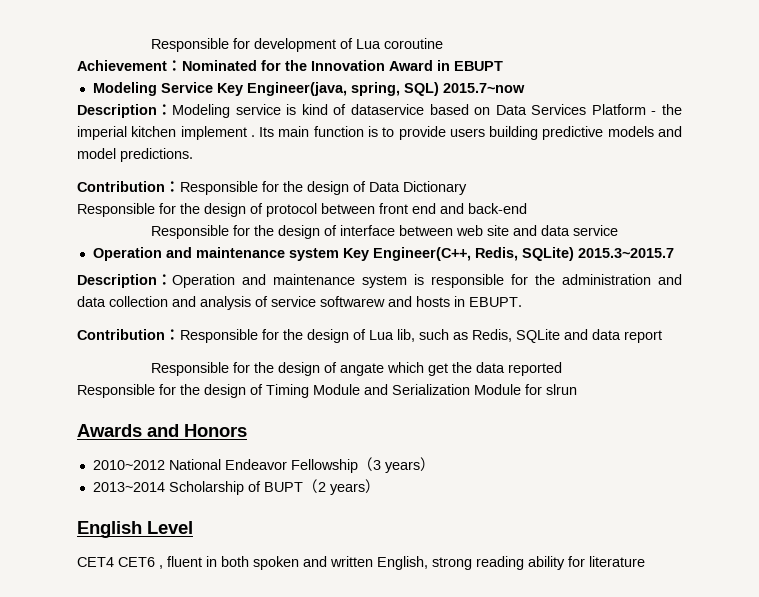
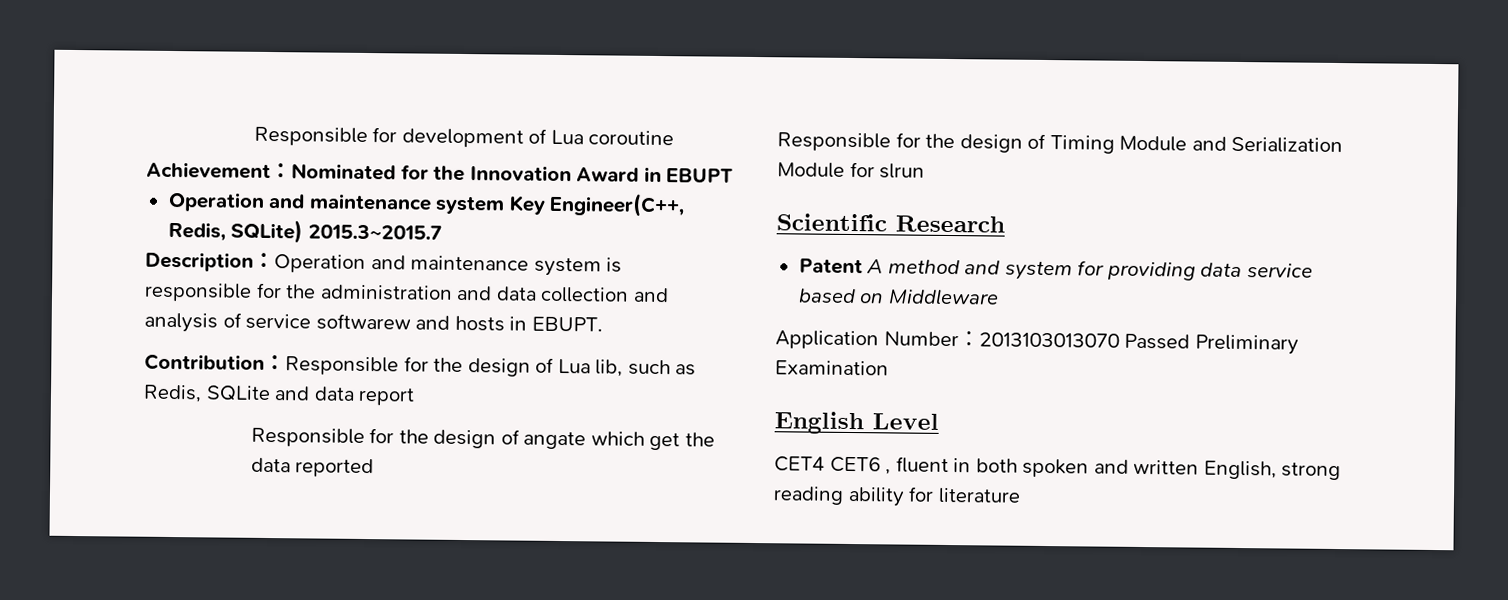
- Modeling Service Key Engineer(java, spring, SQL) 2015.7~now
- Description：Modeling service is kind of dataservice based on Data Services Platform - the imperial kitchen implement . Its main function is to provide users building predictive models and model predictions.
- Contribution：Responsible for the design of Data Dictionary
- Responsible for the design of protocol between front end and back-end
- Responsible for the design of interface between web site and data service
- Awards and Honors
- 2010~2012 National Endeavor Fellowship（3 years）
- 2013~2014 Scholarship of BUPT（2 years）
+ Scientific Research
+ Patent A method and system for providing data service based on Middleware
+ Application Number：2013103013070 Passed Preliminary Examination

